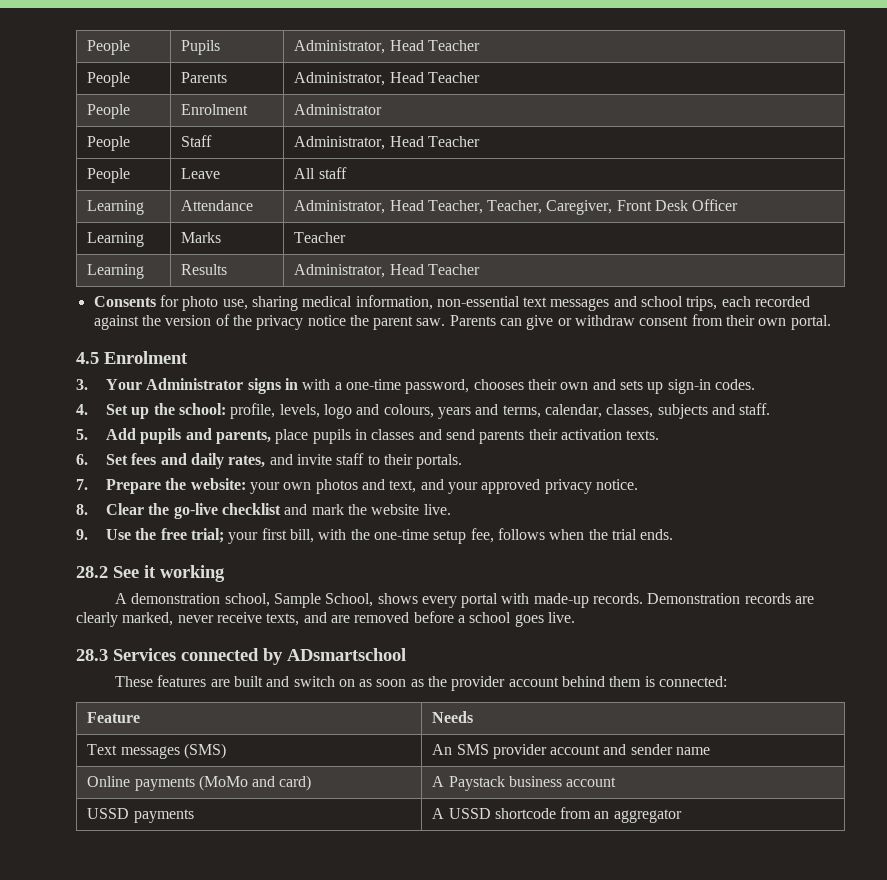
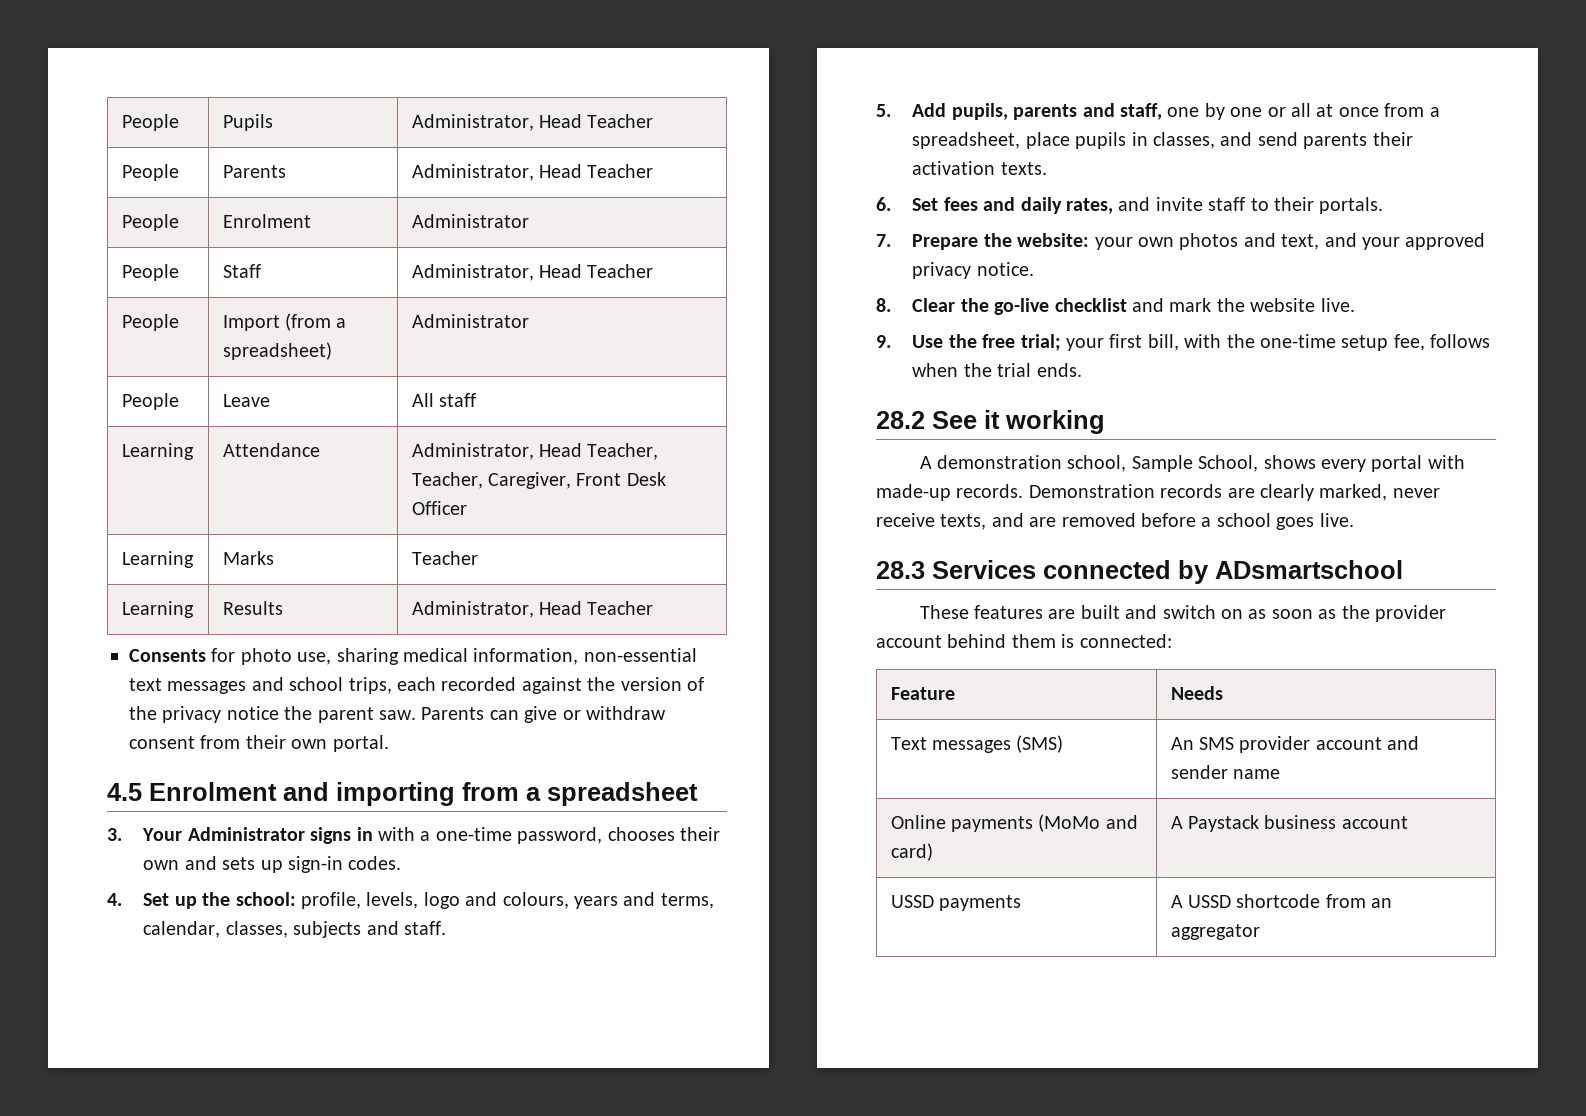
+ People | Import (from a spreadsheet) | Administrator
- 4.5 Enrolment
+ 4.5 Enrolment and importing from a spreadsheet
- 5. Add pupils and parents, place pupils in classes and send parents their activation texts.
+ 5. Add pupils, parents and staff, one by one or all at once from a spreadsheet, place pupils in classes, and send parents their activation texts.

